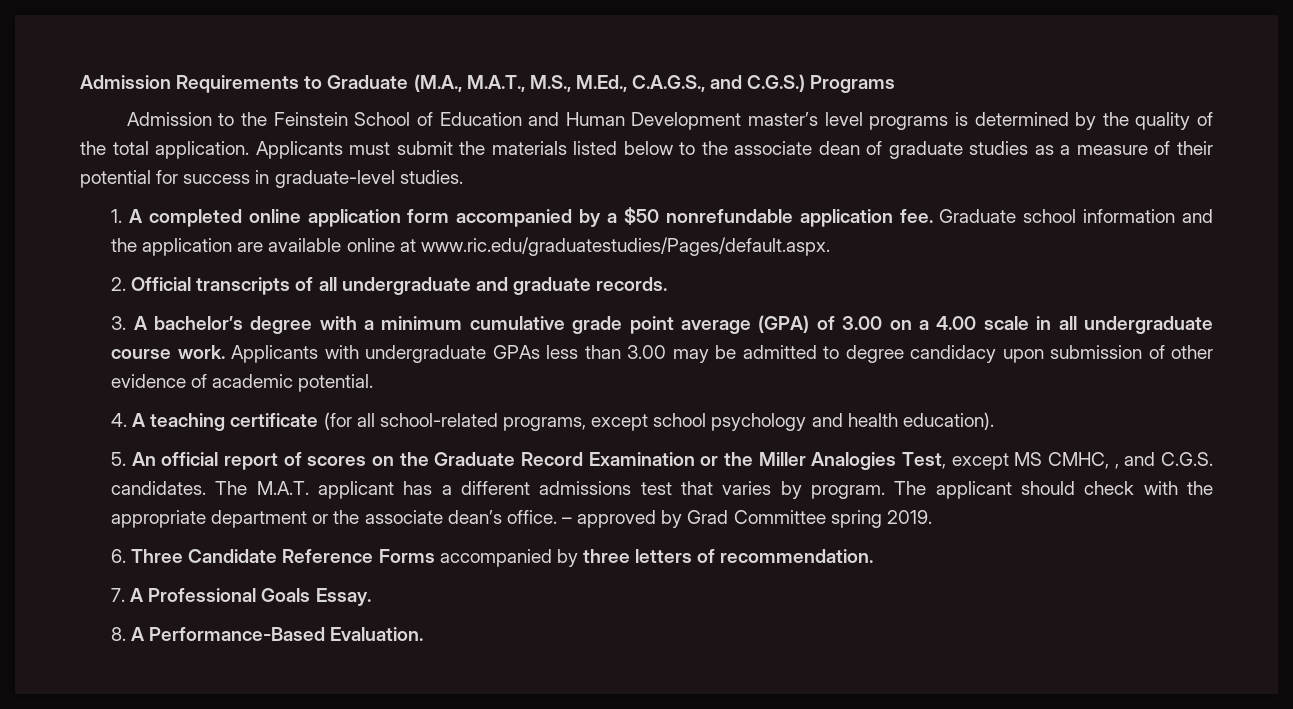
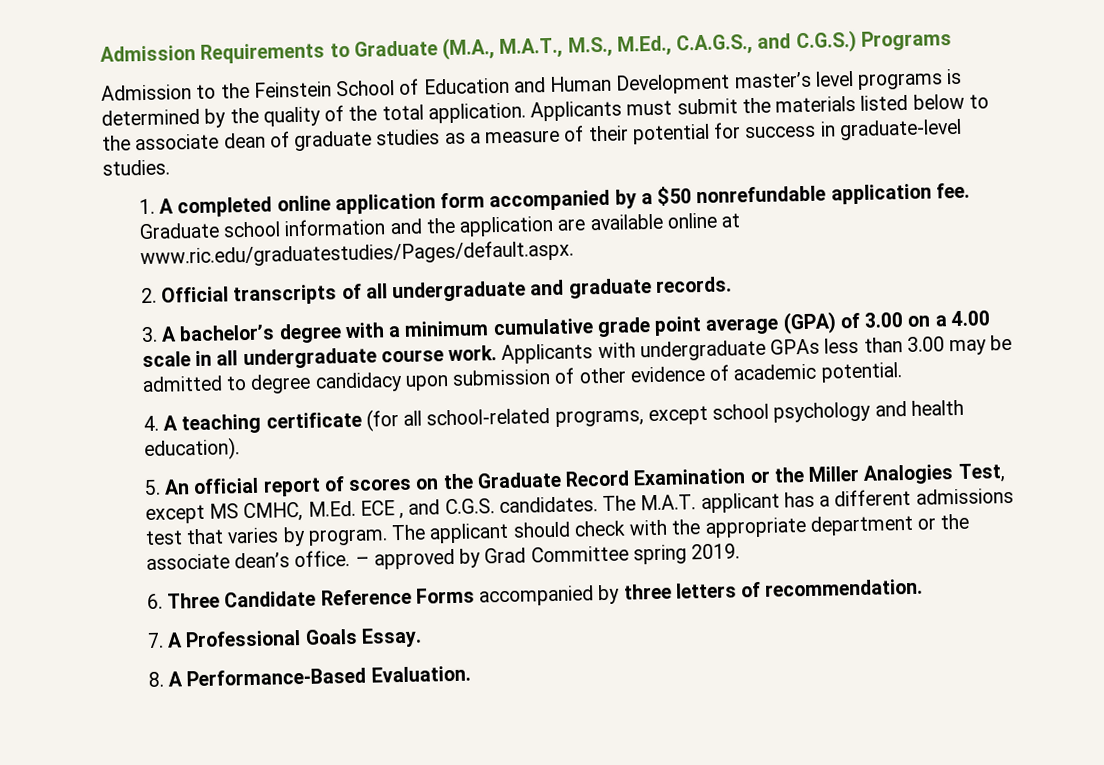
- 5. An official report of scores on the Graduate Record Examination or the Miller Analogies Test, except MS CMHC, , and C.G.S. candidates.
+ 5. An official report of scores on the Graduate Record Examination or the Miller Analogies Test, except MS CMHC, M.Ed. ECE , and C.G.S. candidates.

